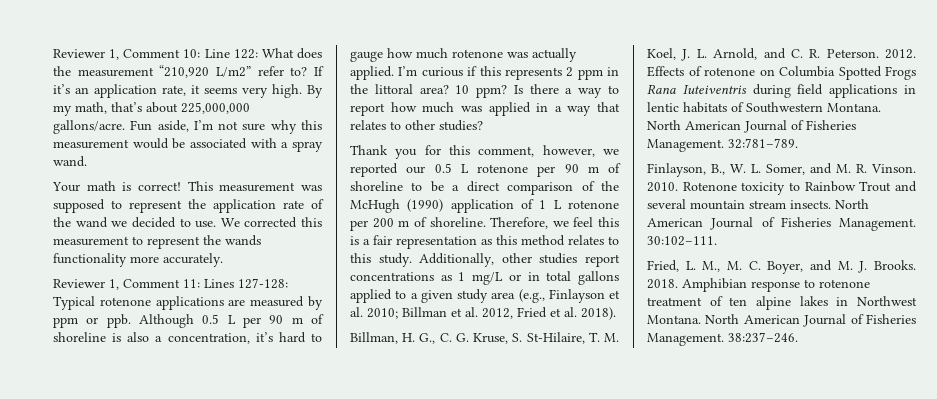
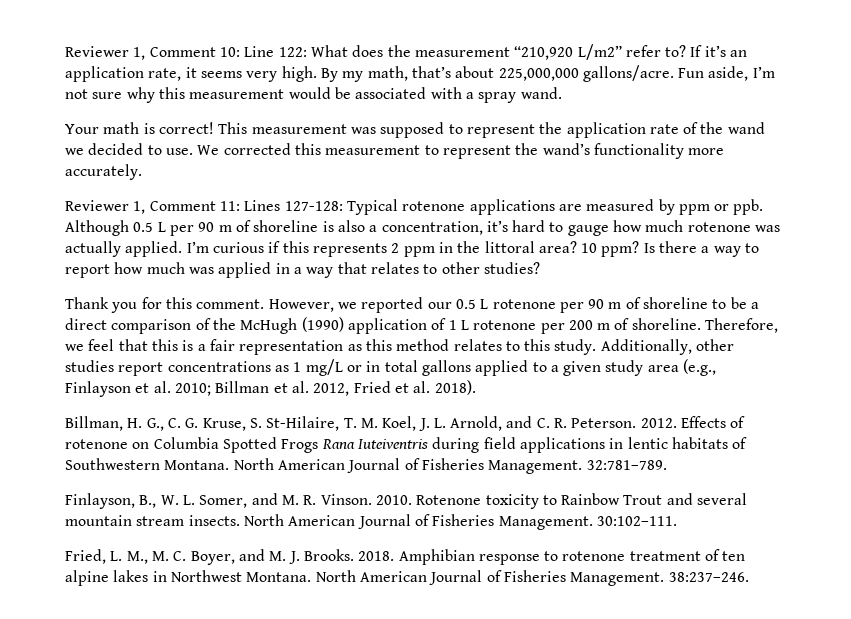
- We corrected this measurement to represent the wands functionality more accurately.
+ We corrected this measurement to represent the wand’s functionality more accurately.
- Thank you for this comment, however, we reported our 0.5 L rotenone per 90 m of shoreline to be a direct comparison of the McHugh (1990) application of 1 L rotenone per 200 m of shoreline.
+ Thank you for this comment. However, we reported our 0.5 L rotenone per 90 m of shoreline to be a direct comparison of the McHugh (1990) application of 1 L rotenone per 200 m of shoreline.
- Therefore, we feel this is a fair representation as this method relates to this study.
+ Therefore, we feel that this is a fair representation as this method relates to this study.

